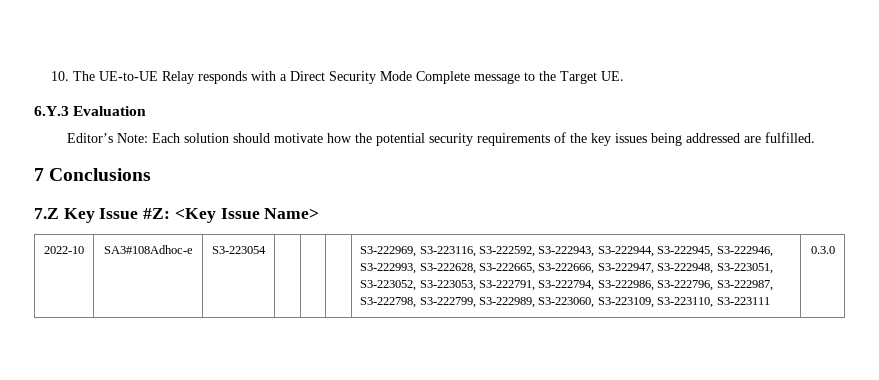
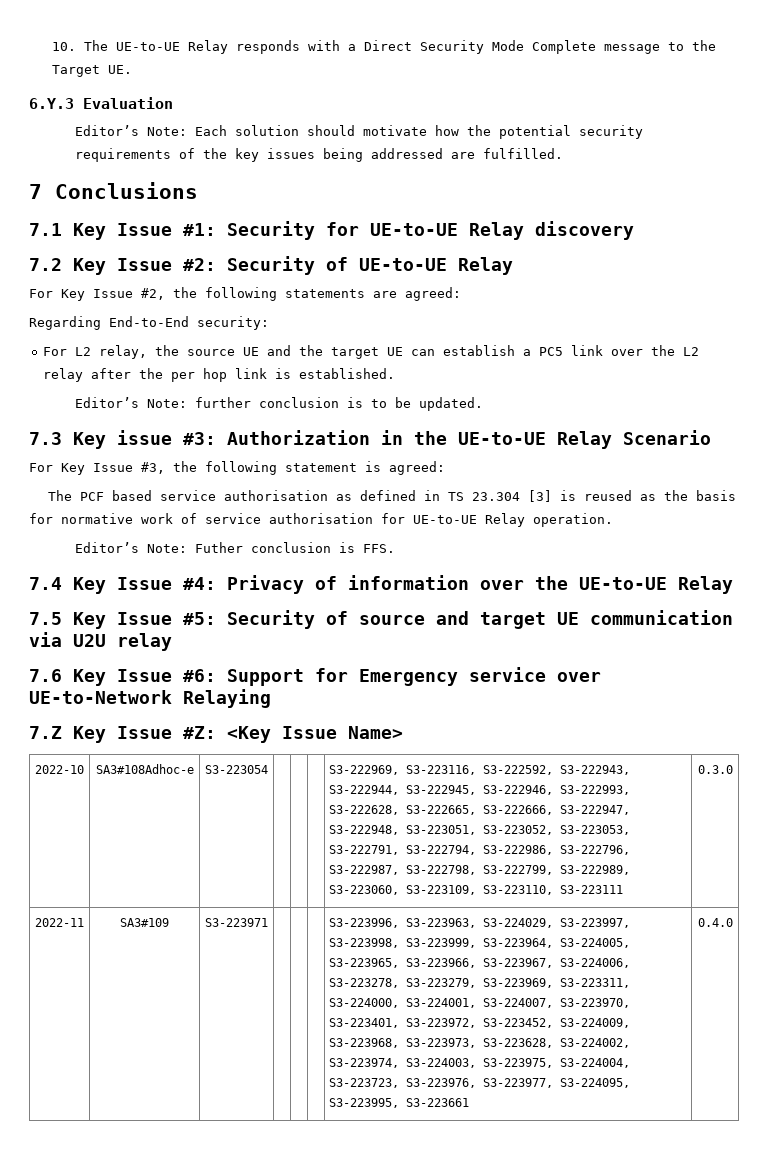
+ 7.1 Key Issue #1: Security for UE-to-UE Relay discovery
+ 7.2 Key Issue #2: Security of UE-to-UE Relay
+ For Key Issue #2, the following statements are agreed:
+ Regarding End-to-End security:
+ For L2 relay, the source UE and the target UE can establish a PC5 link over the L2 relay after the per hop link is established.
+ Editor’s Note: further conclusion is to be updated.
+ 7.3 Key issue #3: Authorization in the UE-to-UE Relay Scenario
+ For Key Issue #3, the following statement is agreed:
+ The PCF based service authorisation as defined in TS 23.304 [3] is reused as the basis for normative work of service authorisation for UE-to-UE Relay operation.
+ Editor’s Note: Futher conclusion is FFS.
+ 7.4 Key Issue #4: Privacy of information over the UE-to-UE Relay
+ 7.5 Key Issue #5: Security of source and target UE communication via U2U relay
+ 7.6 Key Issue #6: Support for Emergency service over UE-to-Network Relaying
+ 2022-11 | SA3#109 | S3-223971 | | | | S3-223996, S3-223963, S3-224029, S3-223997, S3-223998, S3-223999, S3-223964, S3-224005, S3-223965, S3-223966, S3-223967, S3-224006, S3-223278, S3-223279, S3-223969, S3-223311, S3-224000, S3-224001, S3-224007, S3-223970, S3-223401, S3-223972, S3-223452, S3-224009, S3-223968, S3-223973, S3-223628, S3-224002, S3-223974, S3-224003, S3-223975, S3-224004, S3-223723, S3-223976, S3-223977, S3-224095, S3-223995, S3-223661 | 0.4.0

